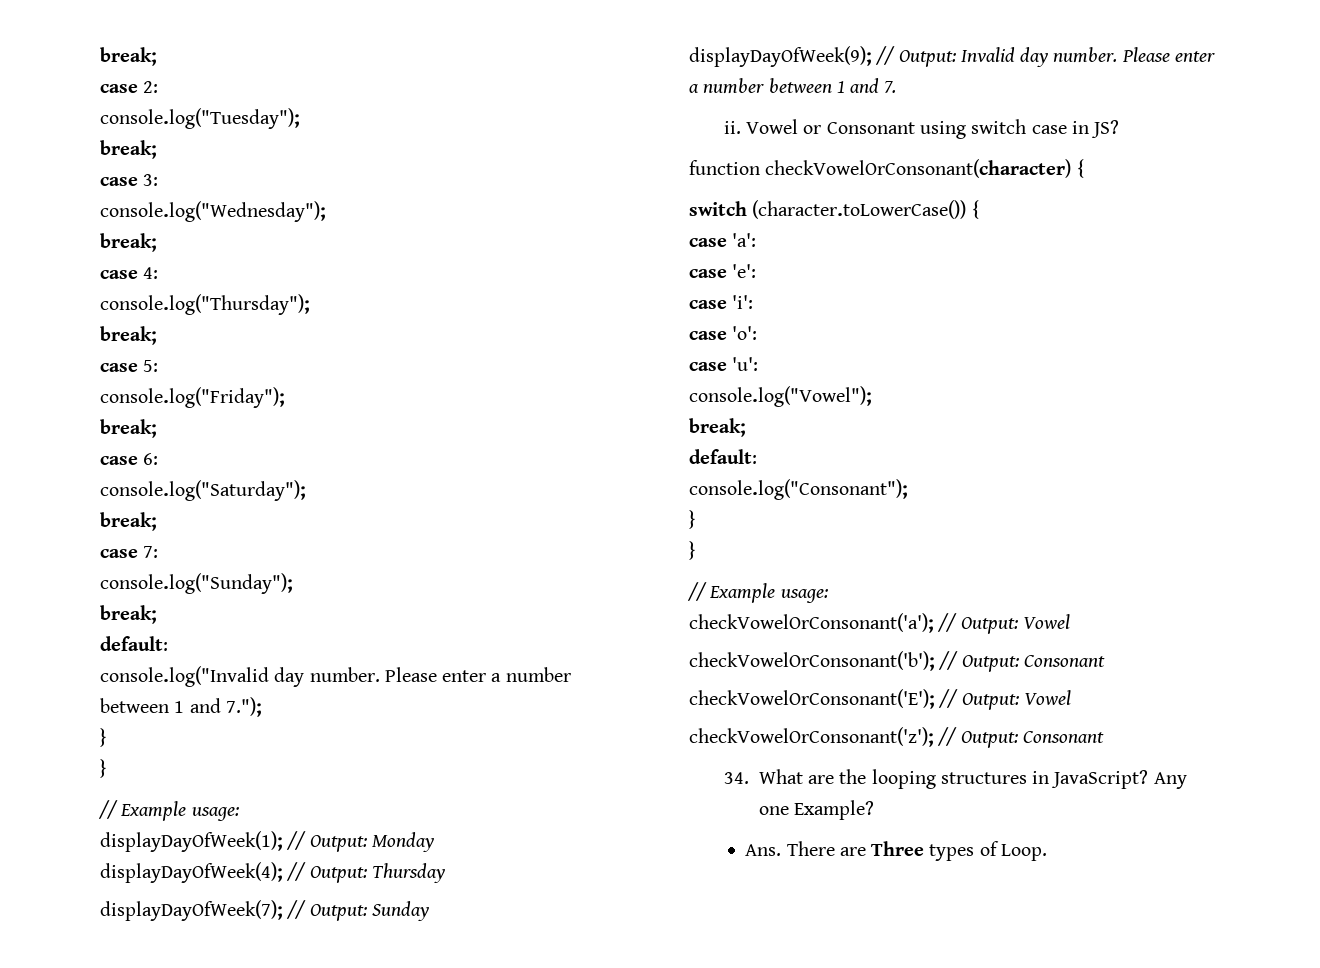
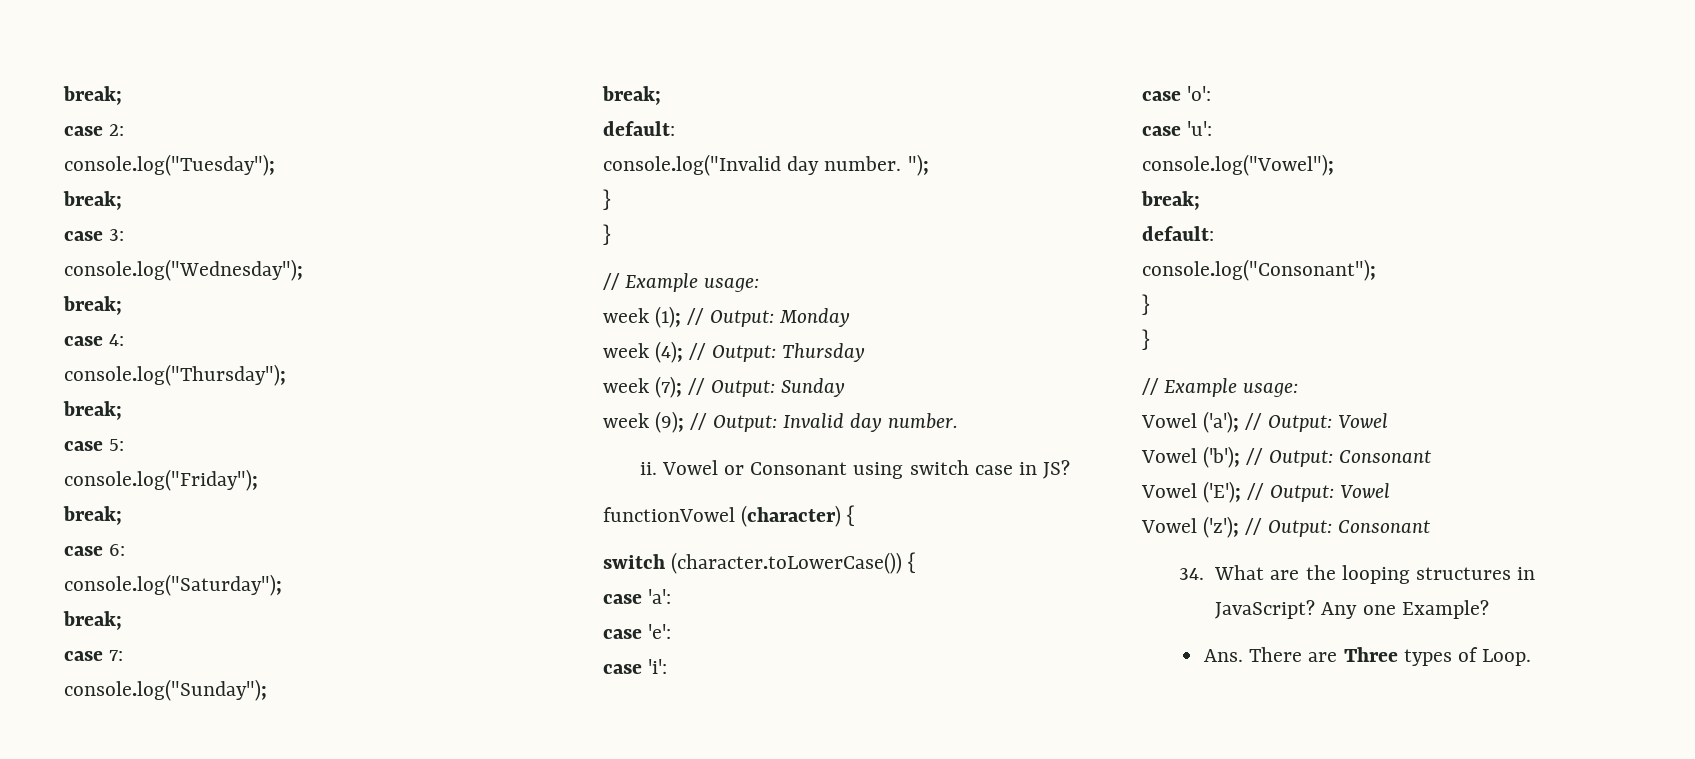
- Please enter a number between 1 and 7.");
+ ");
  }
  }
  // Example usage:
- displayDayOfWeek(1); // Output: Monday
+ week (1); // Output: Monday
- displayDayOfWeek(4); // Output: Thursday
+ week (4); // Output: Thursday
- displayDayOfWeek(7); // Output: Sunday
+ week (7); // Output: Sunday
- displayDayOfWeek(9); // Output: Invalid day number. Please enter a number between 1 and 7.
+ week (9); // Output: Invalid day number.
- function checkVowelOrConsonant(character) {
+ functionVowel (character) {
- checkVowelOrConsonant('a'); // Output: Vowel
- checkVowelOrConsonant('b'); // Output: Consonant
- checkVowelOrConsonant('E'); // Output: Vowel
- checkVowelOrConsonant('z'); // Output: Consonant
+ Vowel ('a'); // Output: Vowel
+ Vowel ('b'); // Output: Consonant
+ Vowel ('E'); // Output: Vowel
+ Vowel ('z'); // Output: Consonant

